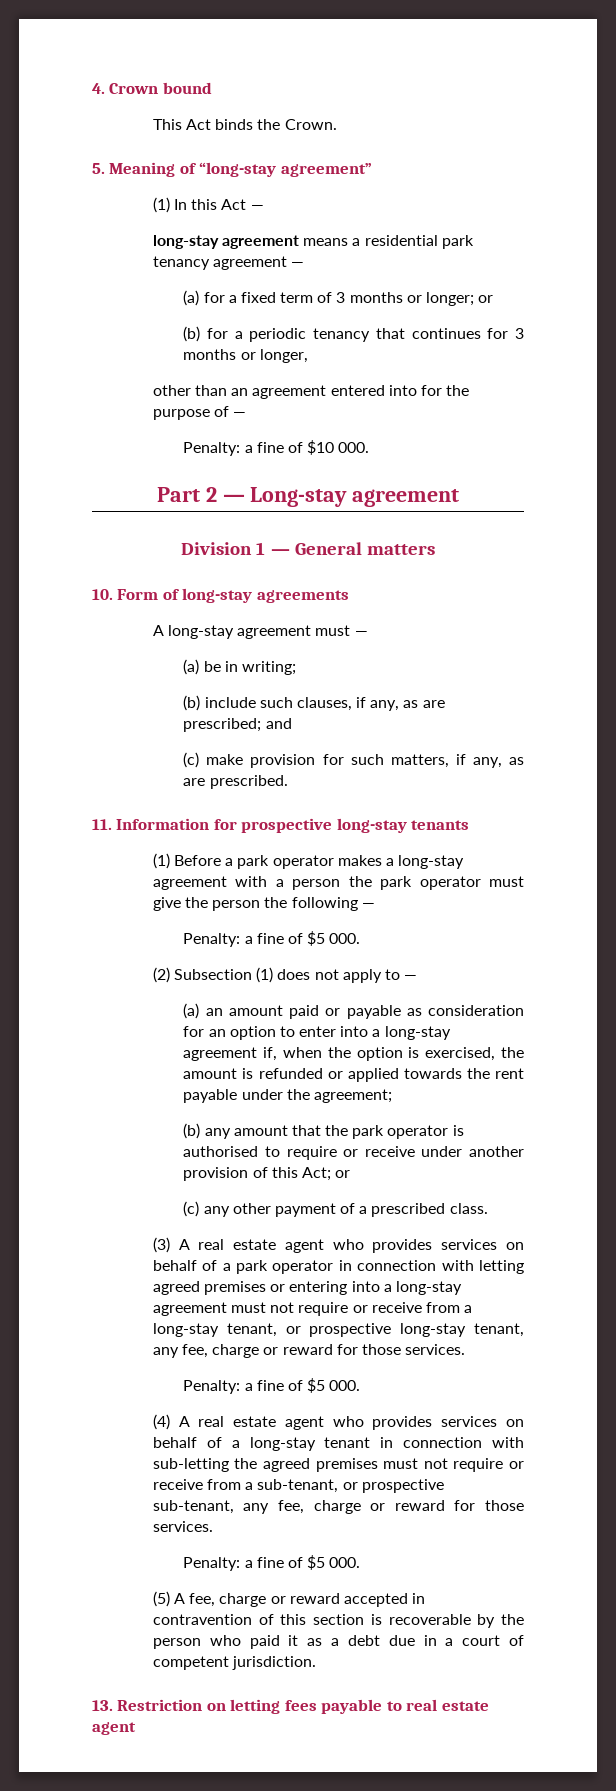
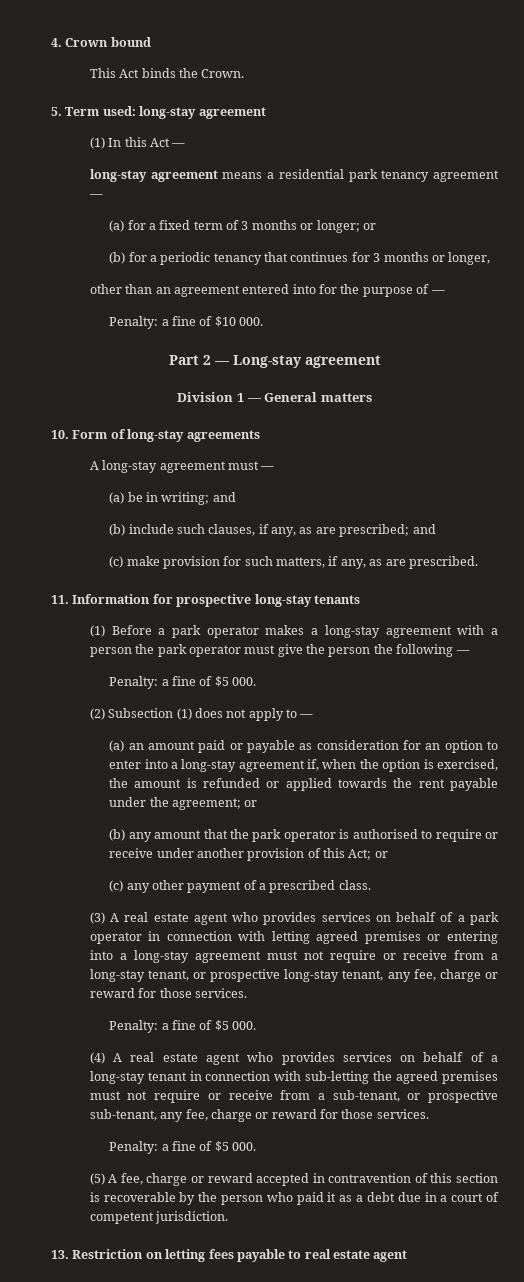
- 5. Meaning of “long-stay agreement”
+ 5. Term used: long-stay agreement
- (a) be in writing;
+ (a) be in writing; and
- (a) an amount paid or payable as consideration for an option to enter into a long-stay agreement if, when the option is exercised, the amount is refunded or applied towards the rent payable under the agreement;
+ (a) an amount paid or payable as consideration for an option to enter into a long-stay agreement if, when the option is exercised, the amount is refunded or applied towards the rent payable under the agreement; or

